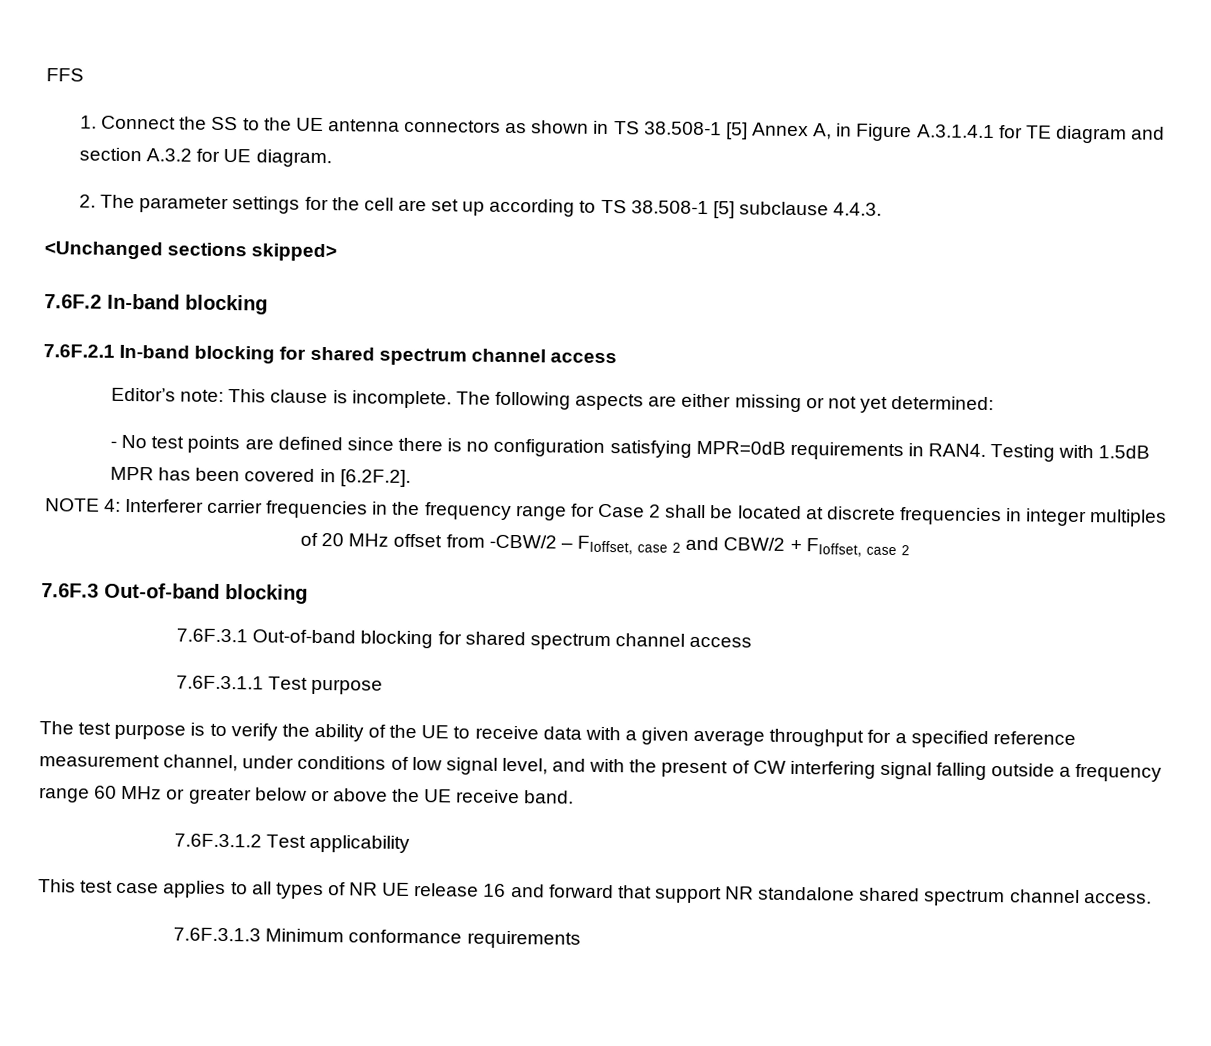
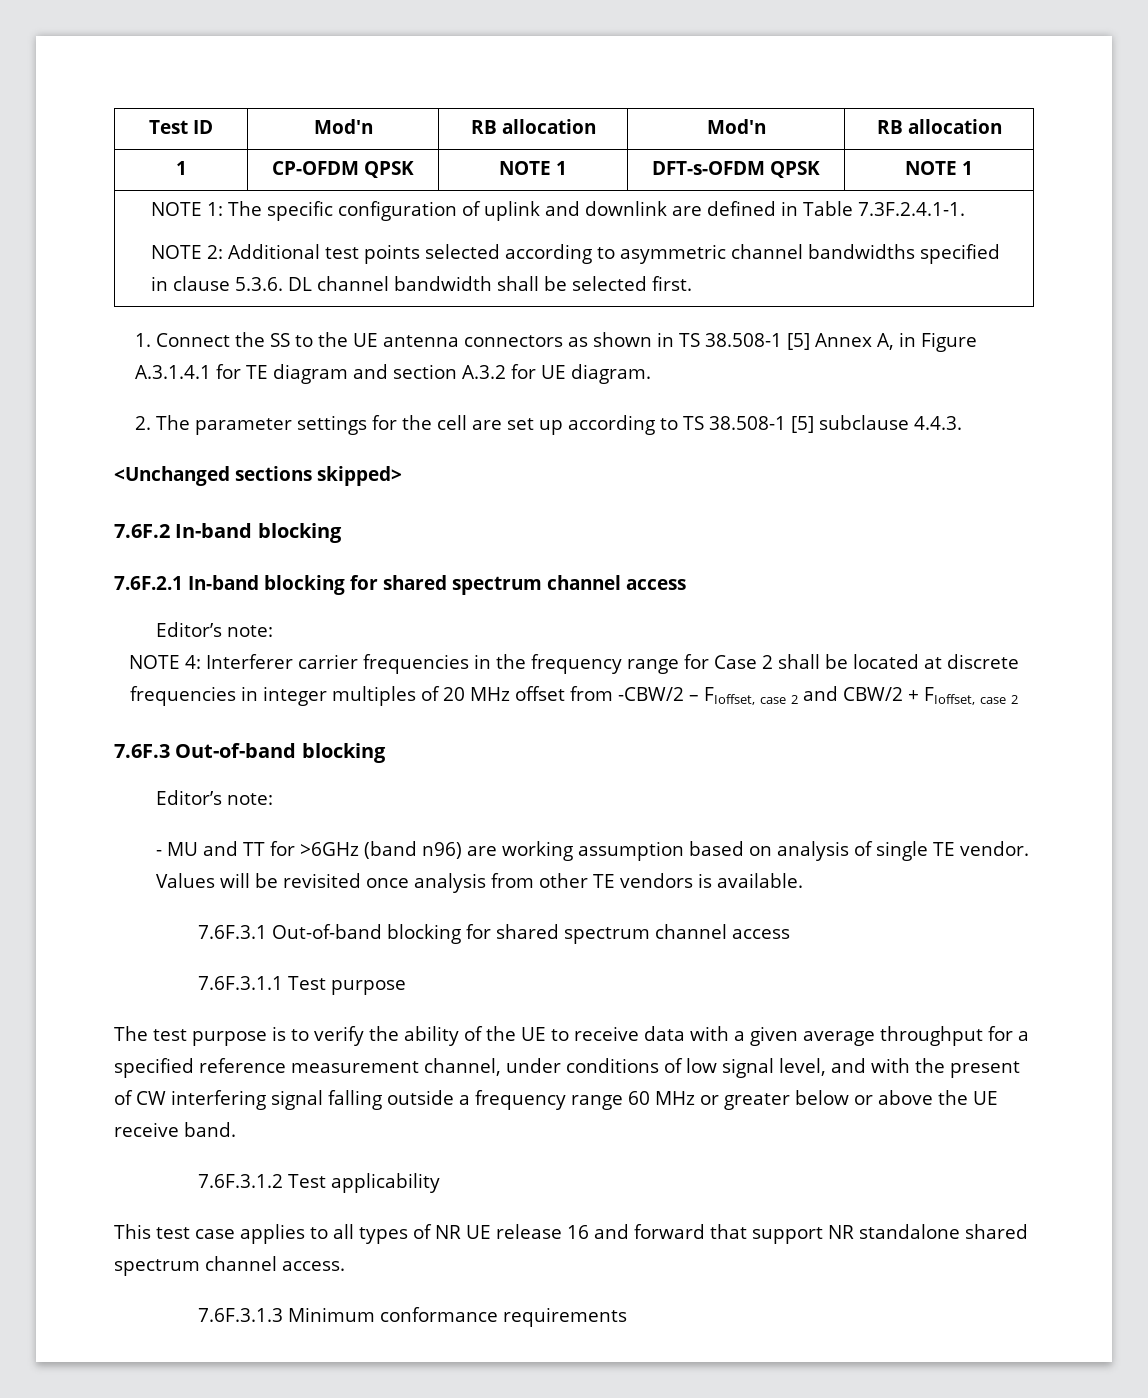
- FFS
+ Test ID | Mod'n | RB allocation | Mod'n | RB allocation
+ 1 | CP-OFDM QPSK | NOTE 1 | DFT-s-OFDM QPSK | NOTE 1
+ NOTE 1: The specific configuration of uplink and downlink are defined in Table 7.3F.2.4.1-1.
+ NOTE 2: Additional test points selected according to asymmetric channel bandwidths specified in clause 5.3.6. DL channel bandwidth shall be selected first.
  7.6F.2.1 In-band blocking for shared spectrum channel access
- Editor’s note: This clause is incomplete. The following aspects are either missing or not yet determined:
- - No test points are defined since there is no configuration satisfying MPR=0dB requirements in RAN4. Testing with 1.5dB MPR has been covered in [6.2F.2].
+ Editor’s note:
  7.6F.3 Out-of-band blocking
+ Editor’s note:
+ - MU and TT for >6GHz (band n96) are working assumption based on analysis of single TE vendor. Values will be revisited once analysis from other TE vendors is available.

